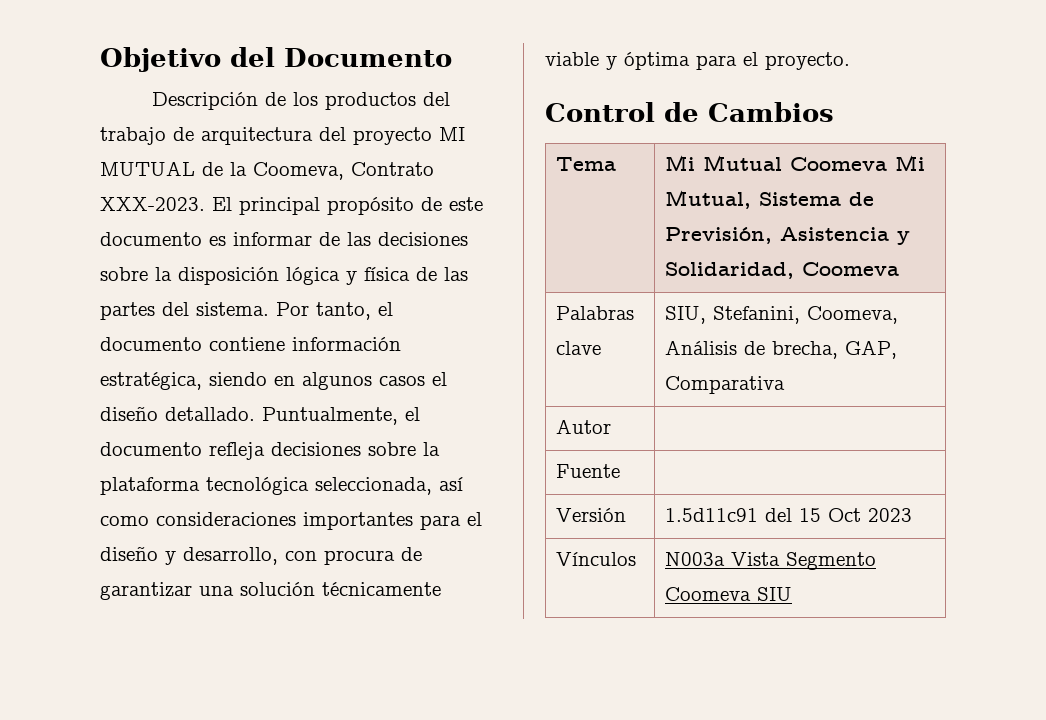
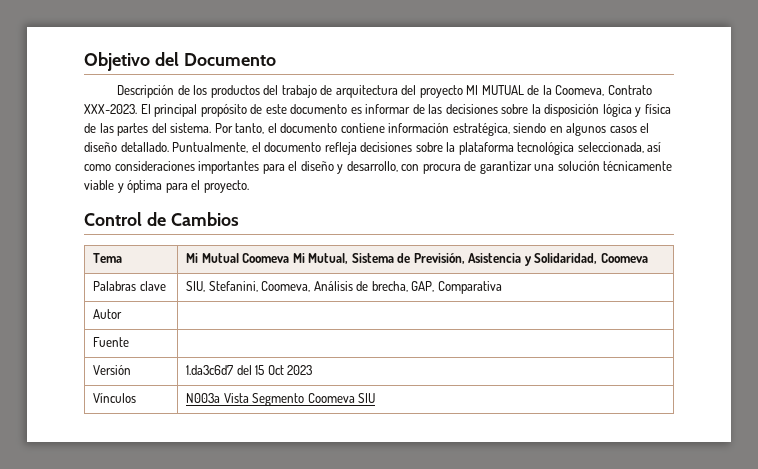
- Versión | 1.5d11c91 del 15 Oct 2023
+ Versión | 1.da3c6d7 del 15 Oct 2023

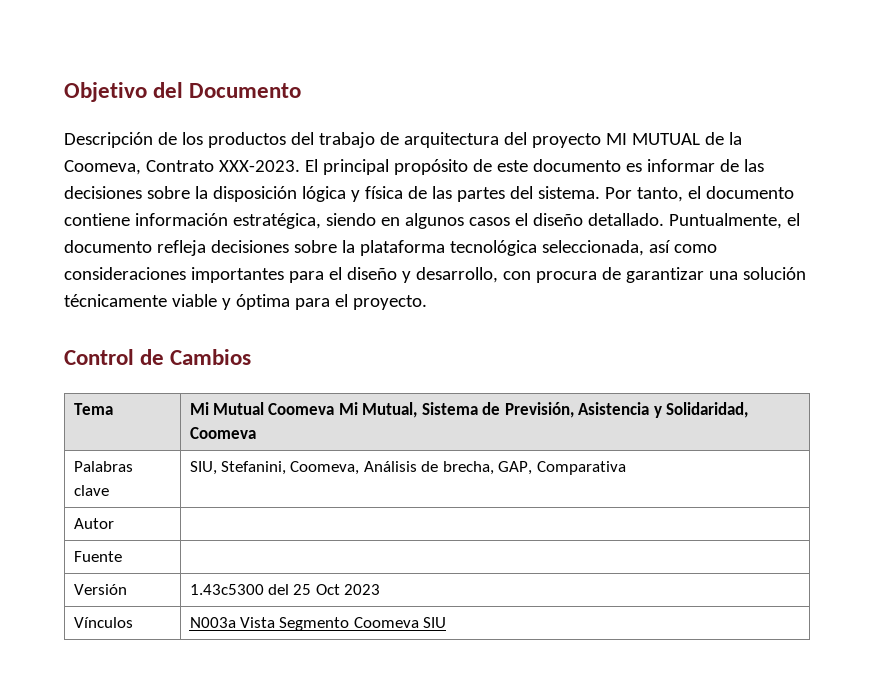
- Versión | 1.da3c6d7 del 15 Oct 2023
+ Versión | 1.43c5300 del 25 Oct 2023

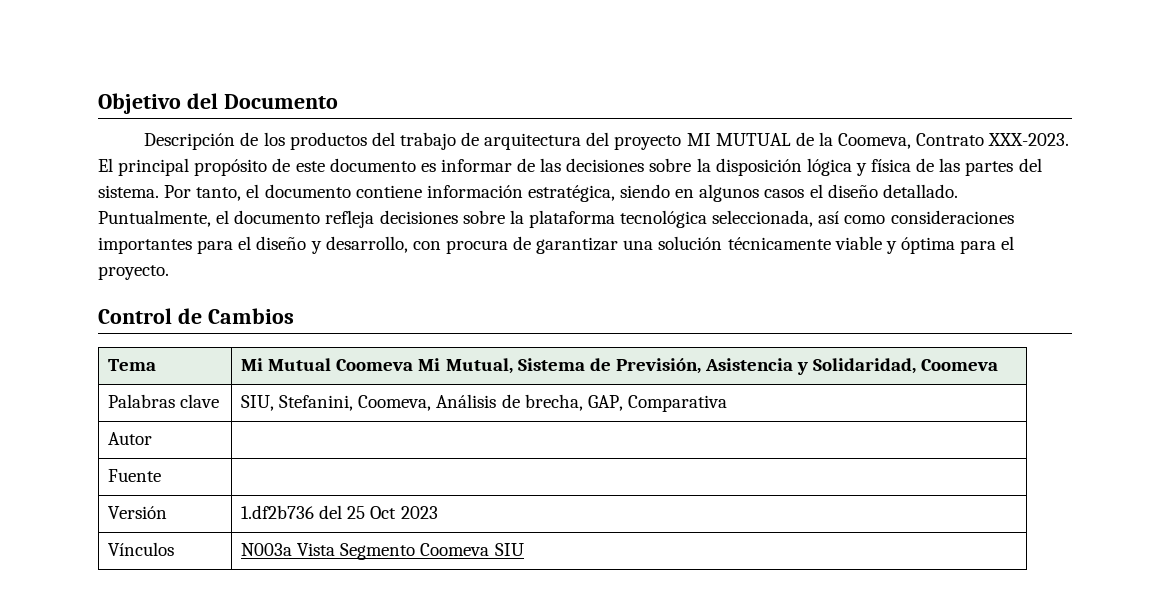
- Versión | 1.43c5300 del 25 Oct 2023
+ Versión | 1.df2b736 del 25 Oct 2023

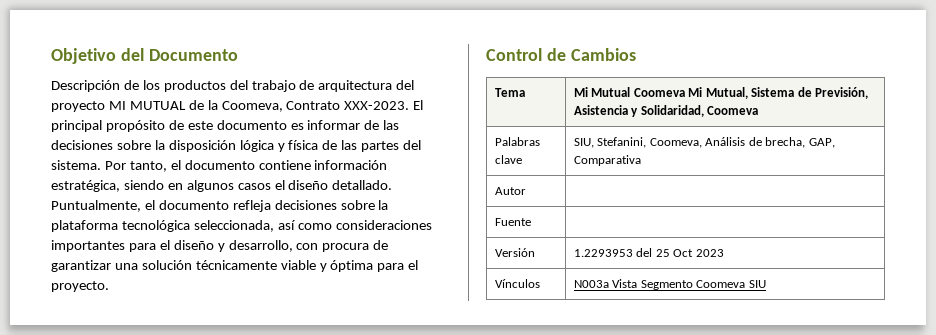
- Versión | 1.df2b736 del 25 Oct 2023
+ Versión | 1.2293953 del 25 Oct 2023

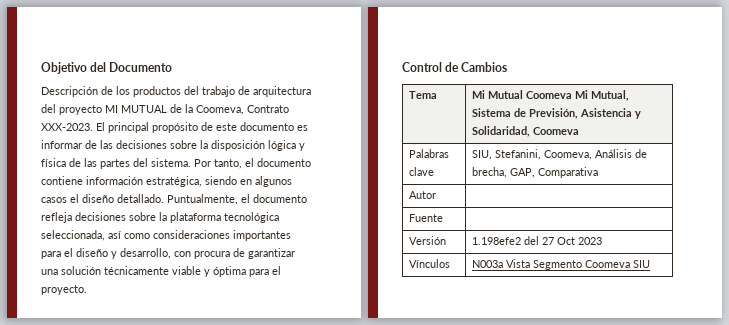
- Versión | 1.2293953 del 25 Oct 2023
+ Versión | 1.198efe2 del 27 Oct 2023

